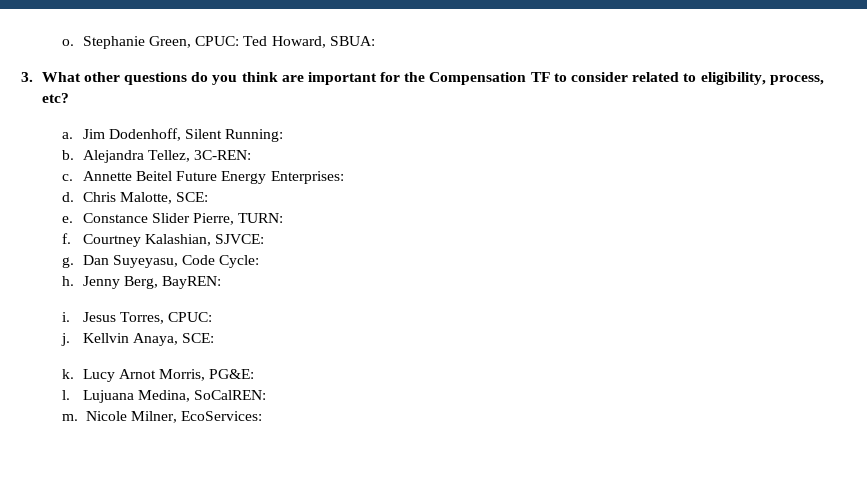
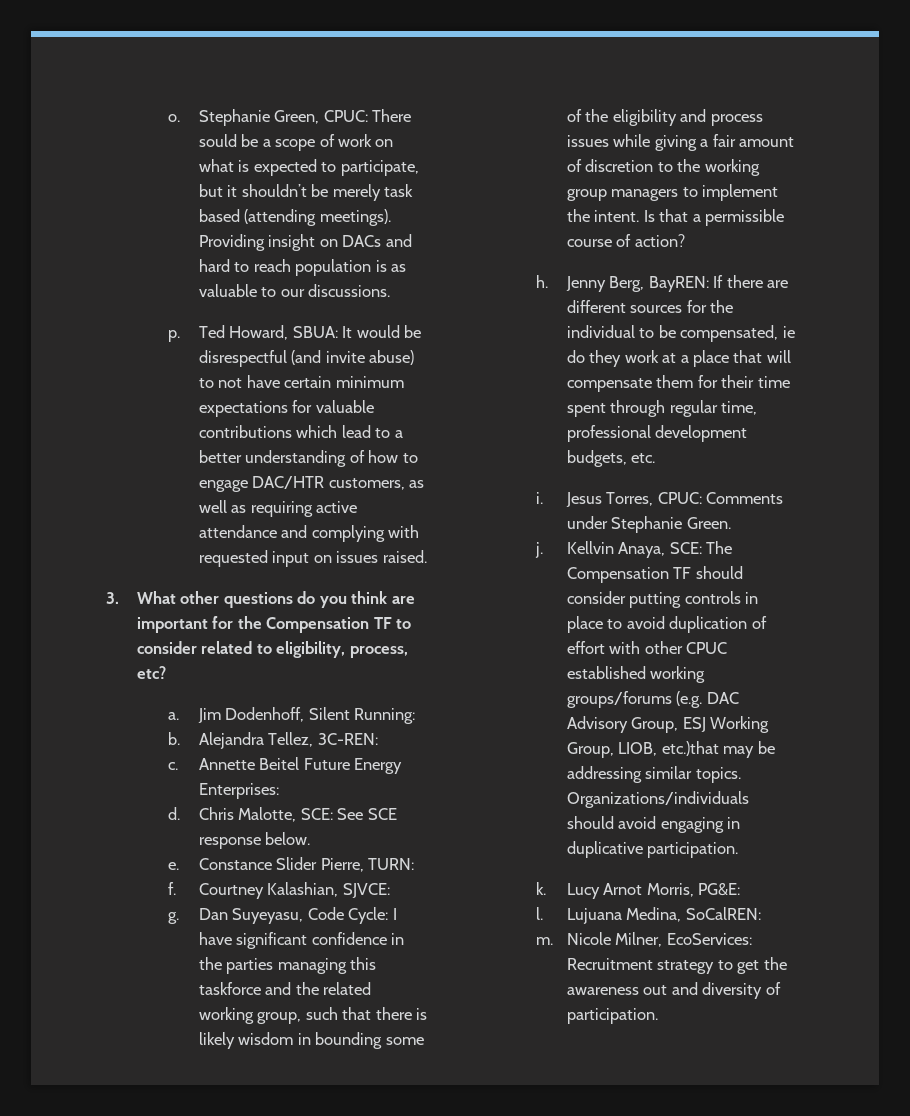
- Stephanie Green, CPUC: Ted Howard, SBUA:
+ Stephanie Green, CPUC: There sould be a scope of work on what is expected to participate, but it shouldn’t be merely task based (attending meetings). Providing insight on DACs and hard to reach population is as valuable to our discussions.
+ p. Ted Howard, SBUA: It would be disrespectful (and invite abuse) to not have certain minimum expectations for valuable contributions which lead to a better understanding of how to engage DAC/HTR customers, as well as requiring active attendance and complying with requested input on issues raised.
- Chris Malotte, SCE:
+ Chris Malotte, SCE: See SCE response below.
- Dan Suyeyasu, Code Cycle:
- h. Jenny Berg, BayREN:
+ Dan Suyeyasu, Code Cycle: I have significant confidence in the parties managing this taskforce and the related working group, such that there is likely wisdom in bounding some of the eligibility and process issues while giving a fair amount of discretion to the working group managers to implement the intent. Is that a permissible course of action?
+ h. Jenny Berg, BayREN: If there are different sources for the individual to be compensated, ie do they work at a place that will compensate them for their time spent through regular time, professional development budgets, etc.
- Jesus Torres, CPUC:
+ Jesus Torres, CPUC: Comments under Stephanie Green.
- Kellvin Anaya, SCE:
+ Kellvin Anaya, SCE: The Compensation TF should consider putting controls in place to avoid duplication of effort with other CPUC established working groups/forums (e.g. DAC Advisory Group, ESJ Working Group, LIOB, etc.)that may be addressing similar topics. Organizations/individuals should avoid engaging in duplicative participation.
- Nicole Milner, EcoServices:
+ Nicole Milner, EcoServices: Recruitment strategy to get the awareness out and diversity of participation.

